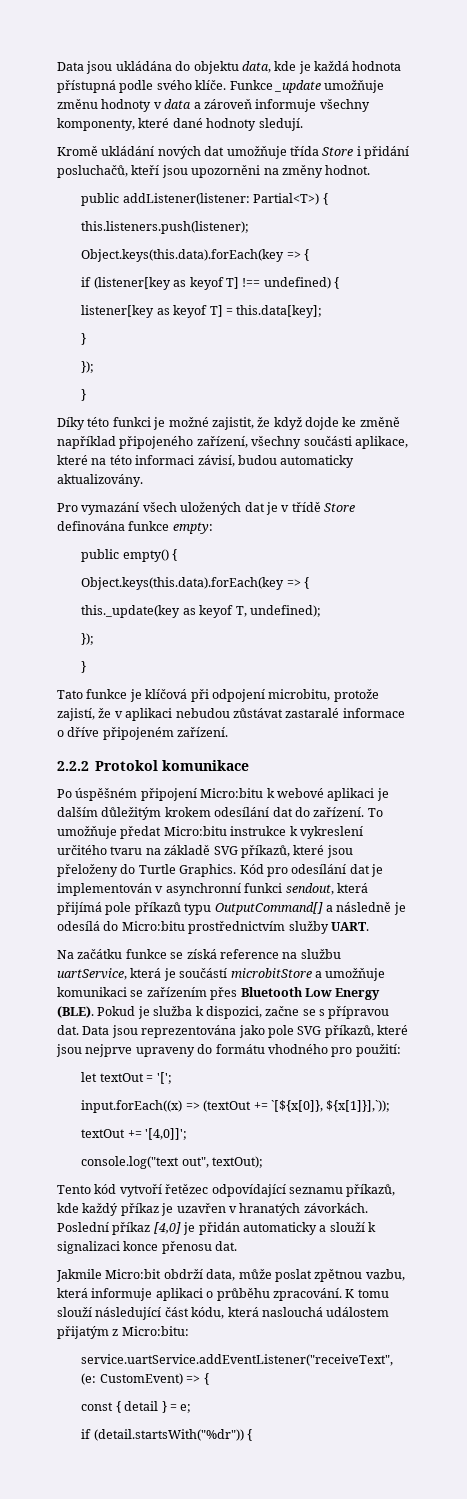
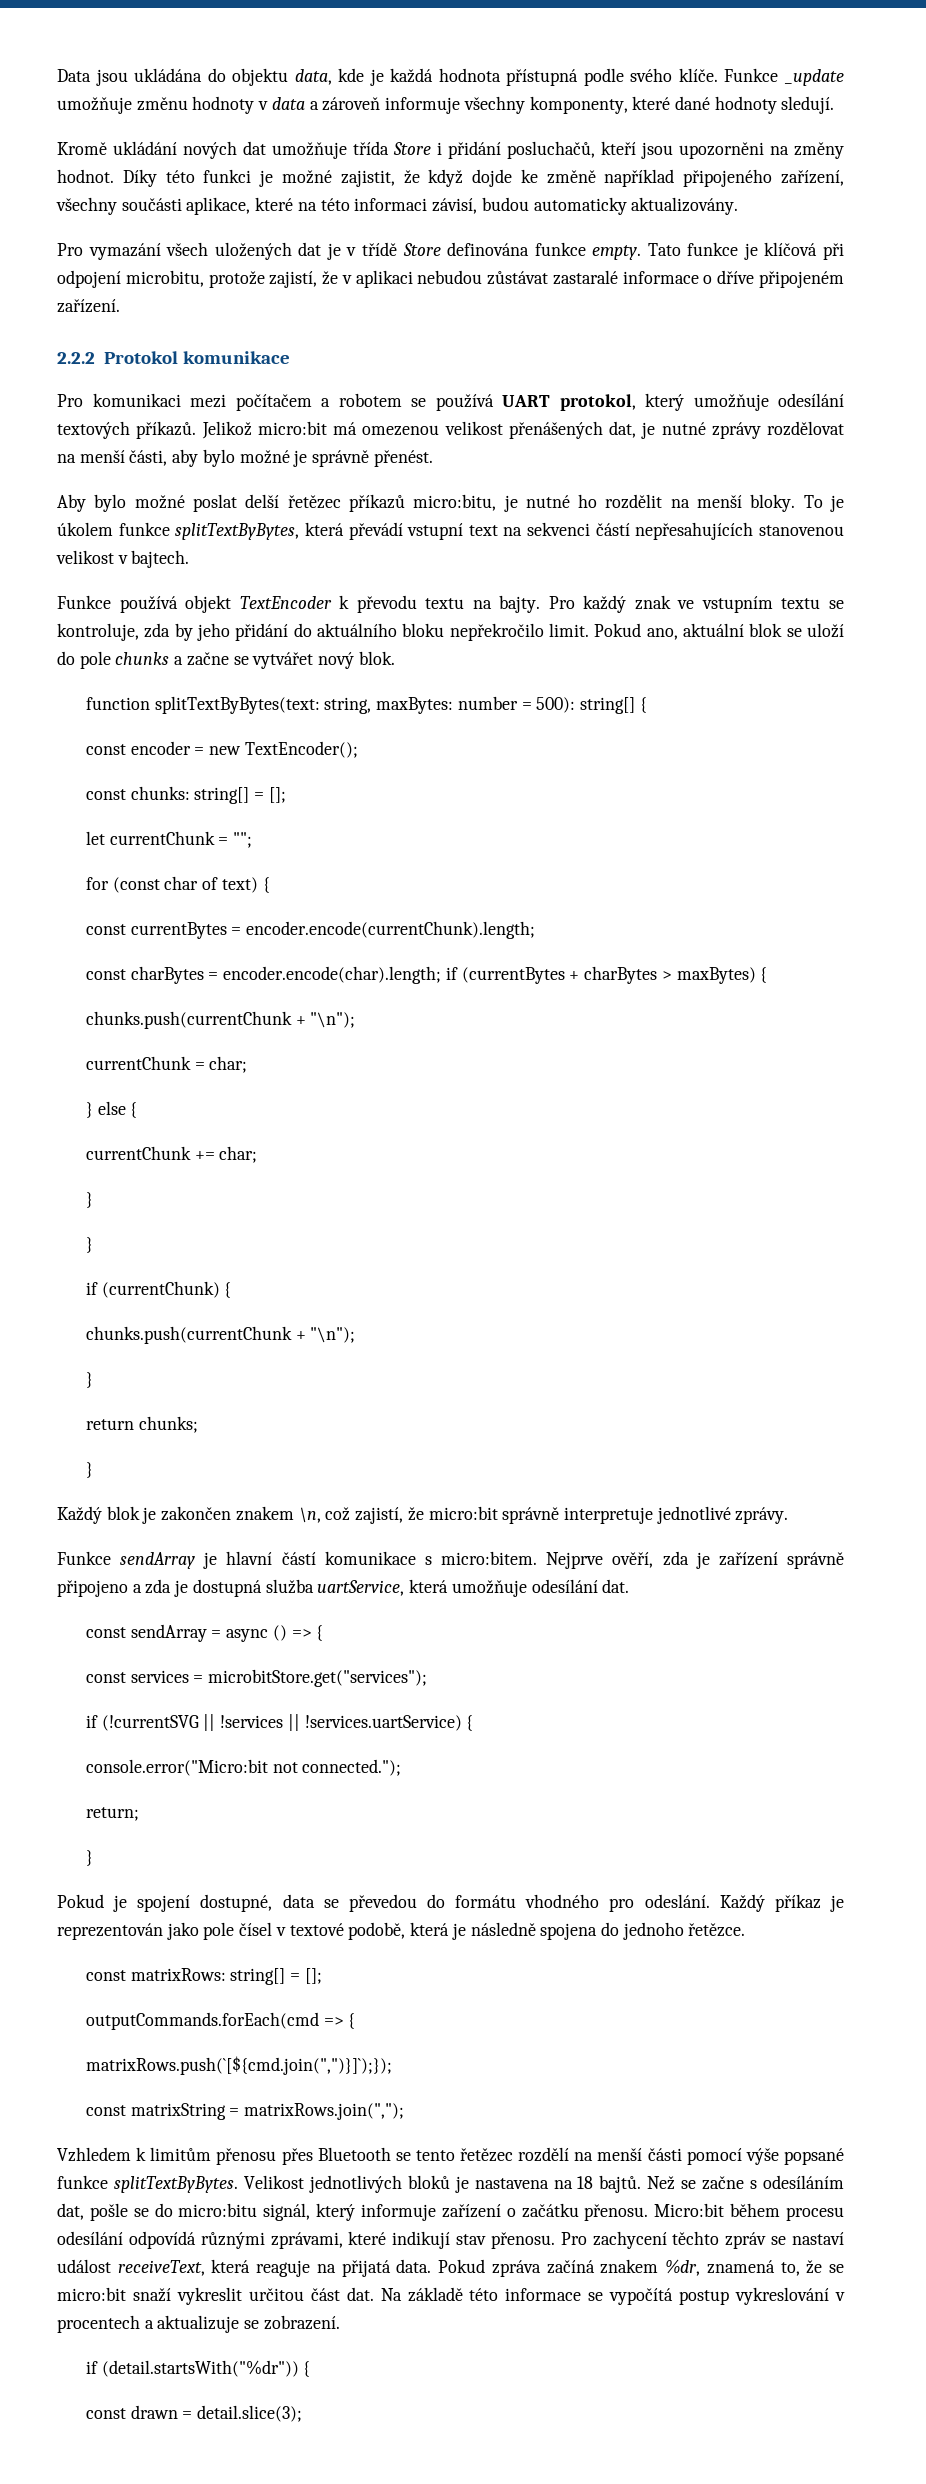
- Kromě ukládání nových dat umožňuje třída Store i přidání posluchačů, kteří jsou upozorněni na změny hodnot.
- public addListener(listener: Partial<T>) {
- this.listeners.push(listener);
- Object.keys(this.data).forEach(key => {
- if (listener[key as keyof T] !== undefined) {
- listener[key as keyof T] = this.data[key];
- }
- });
- }
- Díky této funkci je možné zajistit, že když dojde ke změně například připojeného zařízení, všechny součásti aplikace, které na této informaci závisí, budou automaticky aktualizovány.
+ Kromě ukládání nových dat umožňuje třída Store i přidání posluchačů, kteří jsou upozorněni na změny hodnot. Díky této funkci je možné zajistit, že když dojde ke změně například připojeného zařízení, všechny součásti aplikace, které na této informaci závisí, budou automaticky aktualizovány.
- Pro vymazání všech uložených dat je v třídě Store definována funkce empty:
- public empty() {
- Object.keys(this.data).forEach(key => {
- this._update(key as keyof T, undefined);
- });
- }
- Tato funkce je klíčová při odpojení microbitu, protože zajistí, že v aplikaci nebudou zůstávat zastaralé informace o dříve připojeném zařízení.
+ Pro vymazání všech uložených dat je v třídě Store definována funkce empty. Tato funkce je klíčová při odpojení microbitu, protože zajistí, že v aplikaci nebudou zůstávat zastaralé informace o dříve připojeném zařízení.
- Po úspěšném připojení Micro:bitu k webové aplikaci je dalším důležitým krokem odesílání dat do zařízení. To umožňuje předat Micro:bitu instrukce k vykreslení určitého tvaru na základě SVG příkazů, které jsou přeloženy do Turtle Graphics. Kód pro odesílání dat je implementován v asynchronní funkci sendout, která přijímá pole příkazů typu OutputCommand[] a následně je odesílá do Micro:bitu prostřednictvím služby UART.
- Na začátku funkce se získá reference na službu uartService, která je součástí microbitStore a umožňuje komunikaci se zařízením přes Bluetooth Low Energy (BLE). Pokud je služba k dispozici, začne se s přípravou dat. Data jsou reprezentována jako pole SVG příkazů, které jsou nejprve upraveny do formátu vhodného pro použití:
- let textOut = '[';
- input.forEach((x) => (textOut += `[${x[0]}, ${x[1]}],`));
- textOut += '[4,0]]';
- console.log("text out", textOut);
- Tento kód vytvoří řetězec odpovídající seznamu příkazů, kde každý příkaz je uzavřen v hranatých závorkách. Poslední příkaz [4,0] je přidán automaticky a slouží k signalizaci konce přenosu dat.
- Jakmile Micro:bit obdrží data, může poslat zpětnou vazbu, která informuje aplikaci o průběhu zpracování. K tomu slouží následující část kódu, která naslouchá událostem přijatým z Micro:bitu:
- service.uartService.addEventListener("receiveText", (e: CustomEvent) => {
- const { detail } = e;
+ Pro komunikaci mezi počítačem a robotem se používá UART protokol, který umožňuje odesílání textových příkazů. Jelikož micro:bit má omezenou velikost přenášených dat, je nutné zprávy rozdělovat na menší části, aby bylo možné je správně přenést.
+ Aby bylo možné poslat delší řetězec příkazů micro:bitu, je nutné ho rozdělit na menší bloky. To je úkolem funkce splitTextByBytes, která převádí vstupní text na sekvenci částí nepřesahujících stanovenou velikost v bajtech.
+ Funkce používá objekt TextEncoder k převodu textu na bajty. Pro každý znak ve vstupním textu se kontroluje, zda by jeho přidání do aktuálního bloku nepřekročilo limit. Pokud ano, aktuální blok se uloží do pole chunks a začne se vytvářet nový blok.
+ function splitTextByBytes(text: string, maxBytes: number = 500): string[] {
+ const encoder = new TextEncoder();
+ const chunks: string[] = [];
+ let currentChunk = "";
+ for (const char of text) {
+ const currentBytes = encoder.encode(currentChunk).length;
+ const charBytes = encoder.encode(char).length; if (currentBytes + charBytes > maxBytes) {
+ chunks.push(currentChunk + "\n");
+ currentChunk = char;
+ } else {
+ currentChunk += char;
+ }
+ }
+ if (currentChunk) {
+ chunks.push(currentChunk + "\n");
+ }
+ return chunks;
+ }
+ Každý blok je zakončen znakem \n, což zajistí, že micro:bit správně interpretuje jednotlivé zprávy.
+ Funkce sendArray je hlavní částí komunikace s micro:bitem. Nejprve ověří, zda je zařízení správně připojeno a zda je dostupná služba uartService, která umožňuje odesílání dat.
+ const sendArray = async () => {
+ const services = microbitStore.get("services");
+ if (!currentSVG || !services || !services.uartService) {
+ console.error("Micro:bit not connected.");
+ return;
+ }
+ Pokud je spojení dostupné, data se převedou do formátu vhodného pro odeslání. Každý příkaz je reprezentován jako pole čísel v textové podobě, která je následně spojena do jednoho řetězce.
+ const matrixRows: string[] = [];
+ outputCommands.forEach(cmd => {
+ matrixRows.push(`[${cmd.join(",")}]`);});
+ const matrixString = matrixRows.join(",");
+ Vzhledem k limitům přenosu přes Bluetooth se tento řetězec rozdělí na menší části pomocí výše popsané funkce splitTextByBytes. Velikost jednotlivých bloků je nastavena na 18 bajtů. Než se začne s odesíláním dat, pošle se do micro:bitu signál, který informuje zařízení o začátku přenosu. Micro:bit během procesu odesílání odpovídá různými zprávami, které indikují stav přenosu. Pro zachycení těchto zpráv se nastaví událost receiveText, která reaguje na přijatá data. Pokud zpráva začíná znakem %dr, znamená to, že se micro:bit snaží vykreslit určitou část dat. Na základě této informace se vypočítá postup vykreslování v procentech a aktualizuje se zobrazení.
+ const drawn = detail.slice(3);

